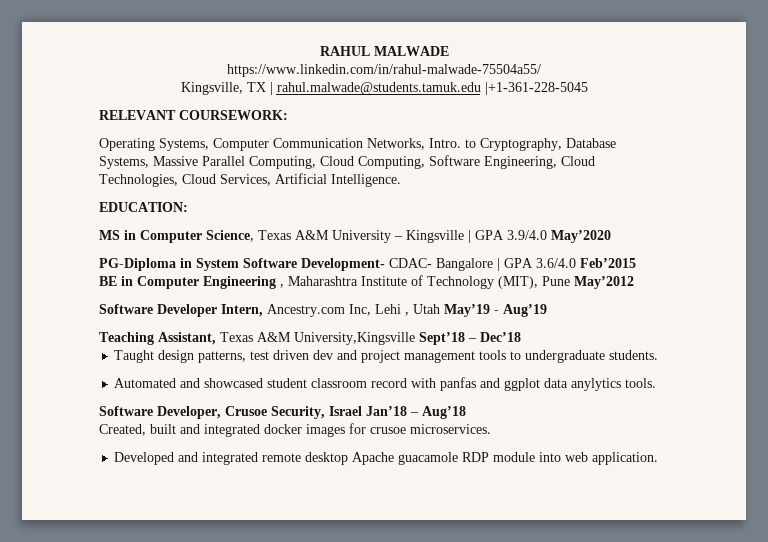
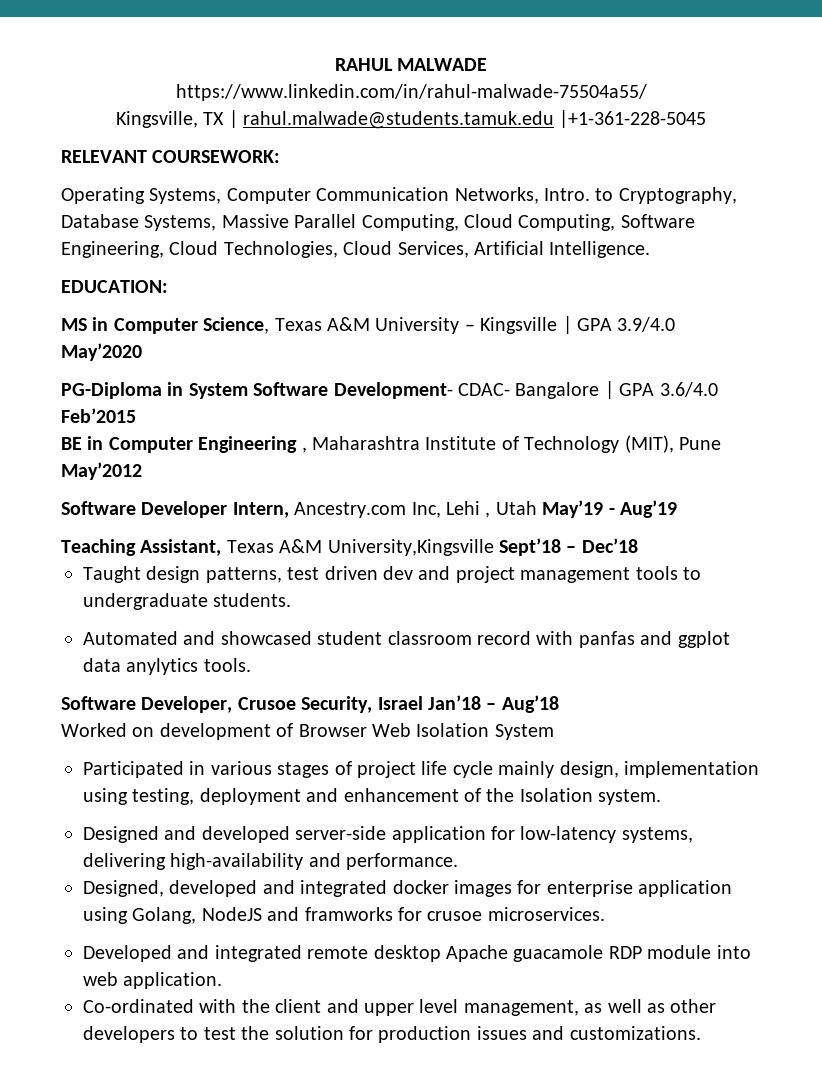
- Created, built and integrated docker images for crusoe microservices.
+ Worked on development of Browser Web Isolation System
+ Participated in various stages of project life cycle mainly design, implementation using testing, deployment and enhancement of the Isolation system.
+ Designed and developed server-side application for low-latency systems, delivering high-availability and performance.
+ Designed, developed and integrated docker images for enterprise application using Golang, NodeJS and framworks for crusoe microservices.
+ Co-ordinated with the client and upper level management, as well as other developers to test the solution for production issues and customizations.

